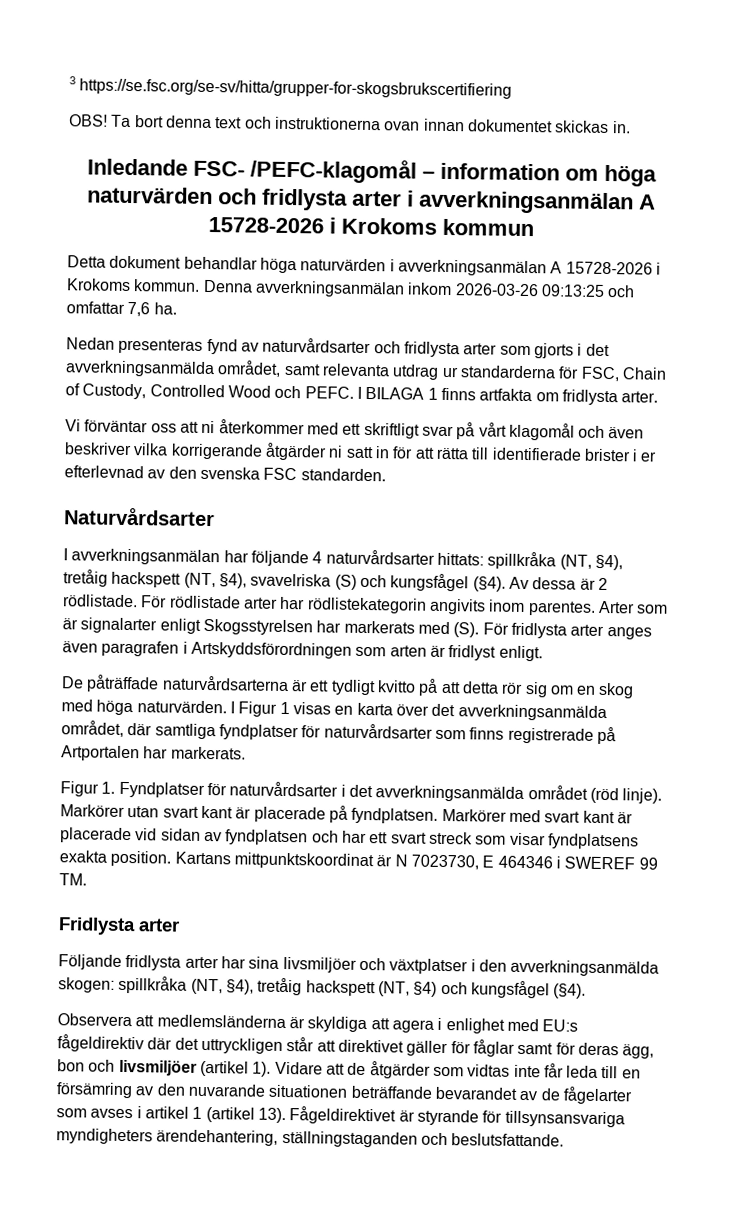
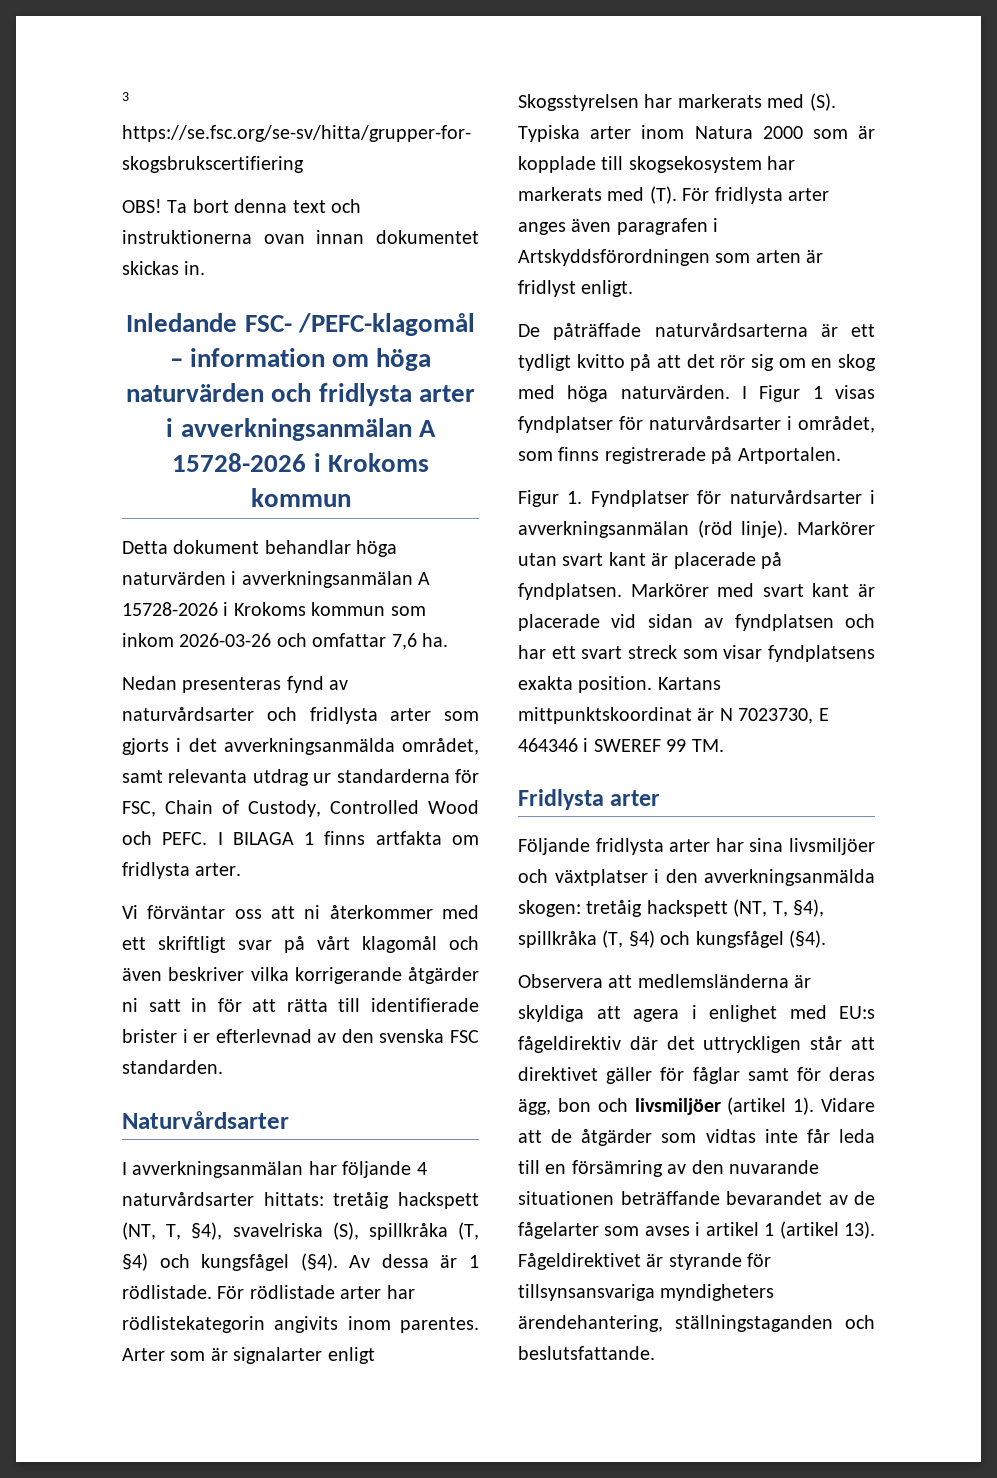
- Detta dokument behandlar höga naturvärden i avverkningsanmälan A 15728-2026 i Krokoms kommun. Denna avverkningsanmälan inkom 2026-03-26 09:13:25 och omfattar 7,6 ha.
+ Detta dokument behandlar höga naturvärden i avverkningsanmälan A 15728-2026 i Krokoms kommun som inkom 2026-03-26 och omfattar 7,6 ha.
- I avverkningsanmälan har följande 4 naturvårdsarter hittats: spillkråka (NT, §4), tretåig hackspett (NT, §4), svavelriska (S) och kungsfågel (§4).
+ I avverkningsanmälan har följande 4 naturvårdsarter hittats: tretåig hackspett (NT, T, §4), svavelriska (S), spillkråka (T, §4) och kungsfågel (§4).
- Av dessa är 2 rödlistade.
+ Av dessa är 1 rödlistade.
- Arter som är signalarter enligt Skogsstyrelsen har markerats med (S). För fridlysta arter anges även paragrafen i Artskyddsförordningen som arten är fridlyst enligt.
+ Arter som är signalarter enligt Skogsstyrelsen har markerats med (S). Typiska arter inom Natura 2000 som är kopplade till skogsekosystem har markerats med (T). För fridlysta arter anges även paragrafen i Artskyddsförordningen som arten är fridlyst enligt.
- De påträffade naturvårdsarterna är ett tydligt kvitto på att detta rör sig om en skog med höga naturvärden.
+ De påträffade naturvårdsarterna är ett tydligt kvitto på att det rör sig om en skog med höga naturvärden.
- I Figur 1 visas en karta över det avverkningsanmälda området, där samtliga fyndplatser för naturvårdsarter som finns registrerade på Artportalen har markerats.
+ I Figur 1 visas fyndplatser för naturvårdsarter i området, som finns registrerade på Artportalen.
- Figur 1. Fyndplatser för naturvårdsarter i det avverkningsanmälda området (röd linje).
+ Figur 1. Fyndplatser för naturvårdsarter i avverkningsanmälan (röd linje).
- Följande fridlysta arter har sina livsmiljöer och växtplatser i den avverkningsanmälda skogen: spillkråka (NT, §4), tretåig hackspett (NT, §4) och kungsfågel (§4).
+ Följande fridlysta arter har sina livsmiljöer och växtplatser i den avverkningsanmälda skogen: tretåig hackspett (NT, T, §4), spillkråka (T, §4) och kungsfågel (§4).

